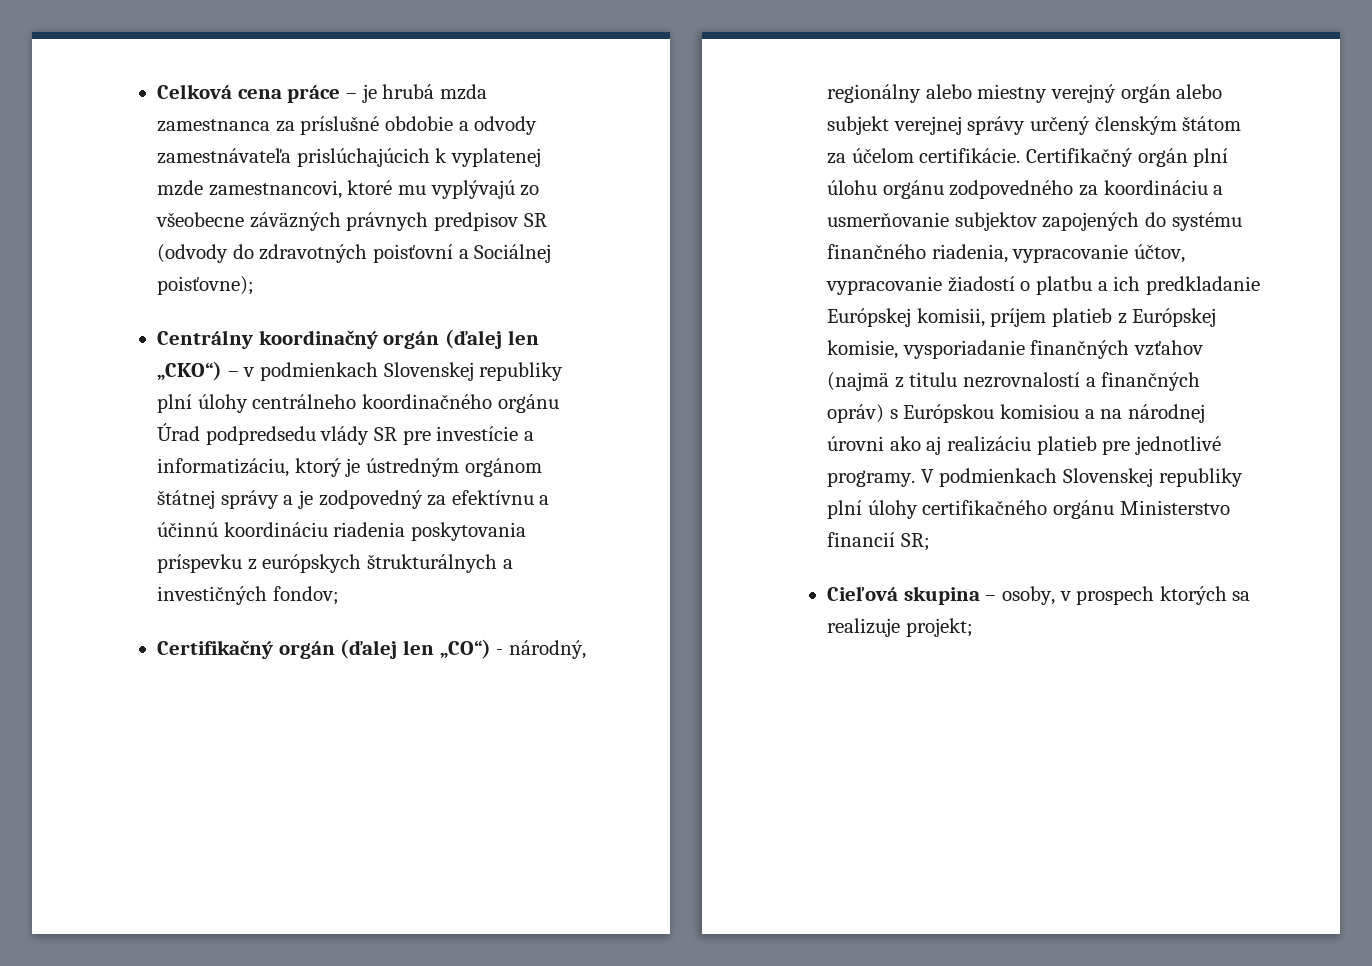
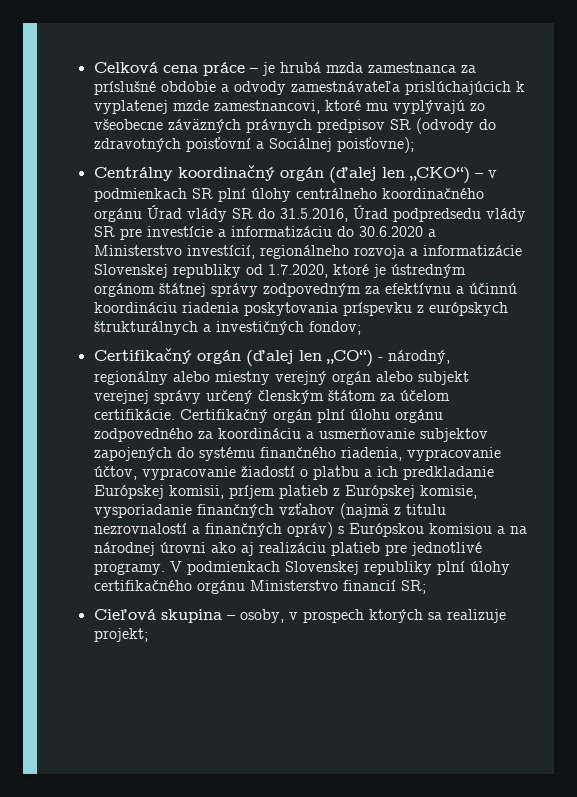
- Centrálny koordinačný orgán (ďalej len „CKO“) – v podmienkach Slovenskej republiky plní úlohy centrálneho koordinačného orgánu Úrad podpredsedu vlády SR pre investície a informatizáciu, ktorý je ústredným orgánom štátnej správy a je zodpovedný za efektívnu a účinnú koordináciu riadenia poskytovania príspevku z európskych štrukturálnych a investičných fondov;
+ Centrálny koordinačný orgán (ďalej len „CKO“) – v podmienkach SR plní úlohy centrálneho koordinačného orgánu Úrad vlády SR do 31.5.2016, Úrad podpredsedu vlády SR pre investície a informatizáciu do 30.6.2020 a Ministerstvo investícií, regionálneho rozvoja a informatizácie Slovenskej republiky od 1.7.2020, ktoré je ústredným orgánom štátnej správy zodpovedným za efektívnu a účinnú koordináciu riadenia poskytovania príspevku z európskych štrukturálnych a investičných fondov;

